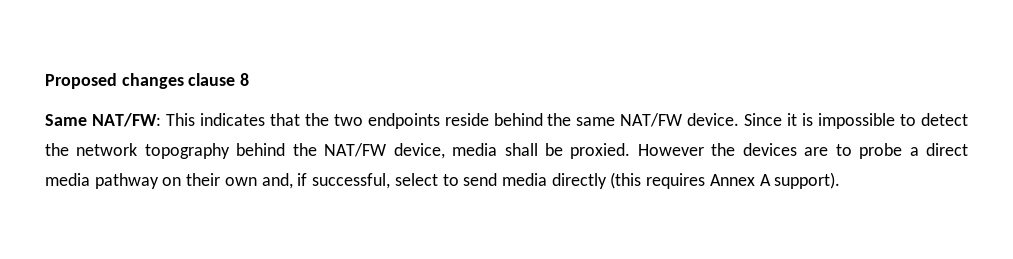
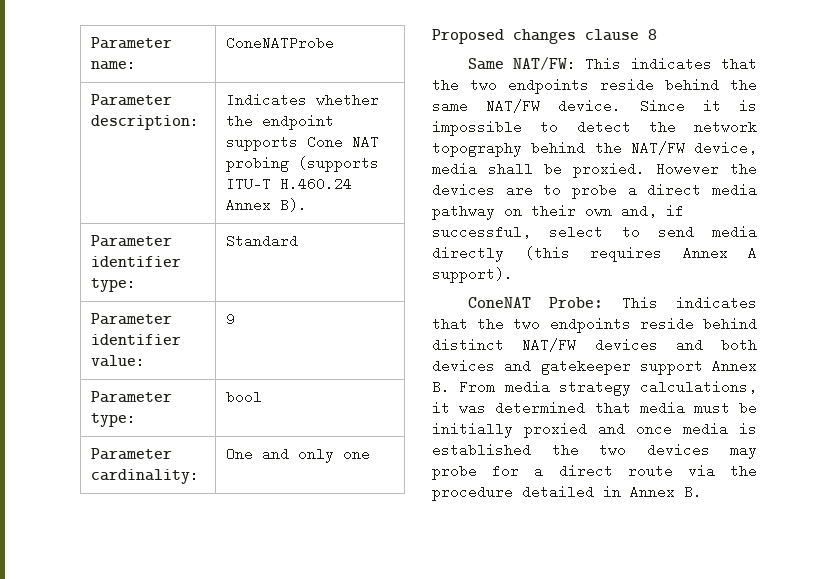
+ Parameter name: | ConeNATProbe
+ Parameter description: | Indicates whether the endpoint supports Cone NAT probing (supports ITU-T H.460.24 Annex B).
+ Parameter identifier type: | Standard
+ Parameter identifier value: | 9
+ Parameter type: | bool
+ Parameter cardinality: | One and only one
+ ConeNAT Probe: This indicates that the two endpoints reside behind distinct NAT/FW devices and both devices and gatekeeper support Annex B. From media strategy calculations, it was determined that media must be initially proxied and once media is established the two devices may probe for a direct route via the procedure detailed in Annex B.

